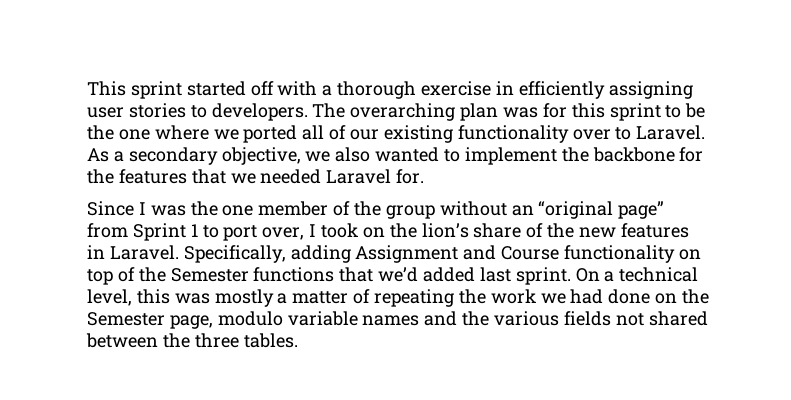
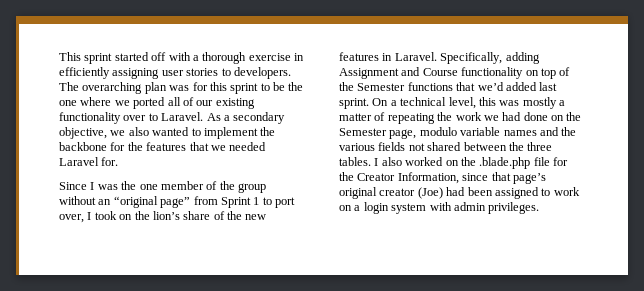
+ I also worked on the .blade.php file for the Creator Information, since that page’s original creator (Joe) had been assigned to work on a login system with admin privileges.

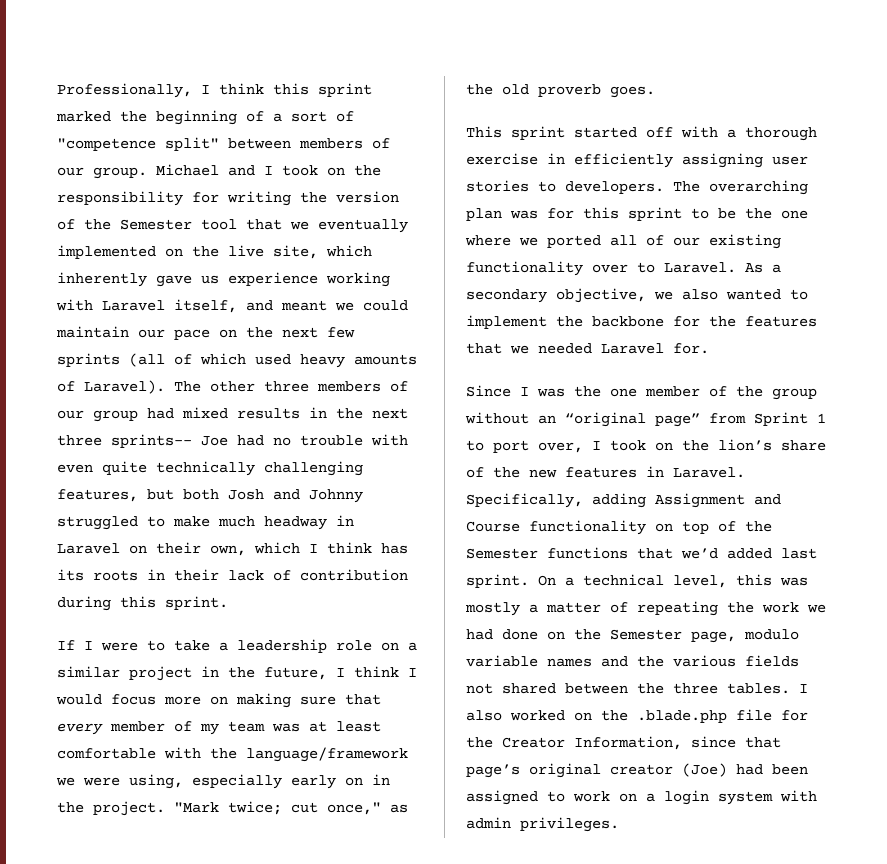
+ Professionally, I think this sprint marked the beginning of a sort of "competence split" between members of our group. Michael and I took on the responsibility for writing the version of the Semester tool that we eventually implemented on the live site, which inherently gave us experience working with Laravel itself, and meant we could maintain our pace on the next few sprints (all of which used heavy amounts of Laravel). The other three members of our group had mixed results in the next three sprints-- Joe had no trouble with even quite technically challenging features, but both Josh and Johnny struggled to make much headway in Laravel on their own, which I think has its roots in their lack of contribution during this sprint.
+ If I were to take a leadership role on a similar project in the future, I think I would focus more on making sure that every member of my team was at least comfortable with the language/framework we were using, especially early on in the project. "Mark twice; cut once," as the old proverb goes.

